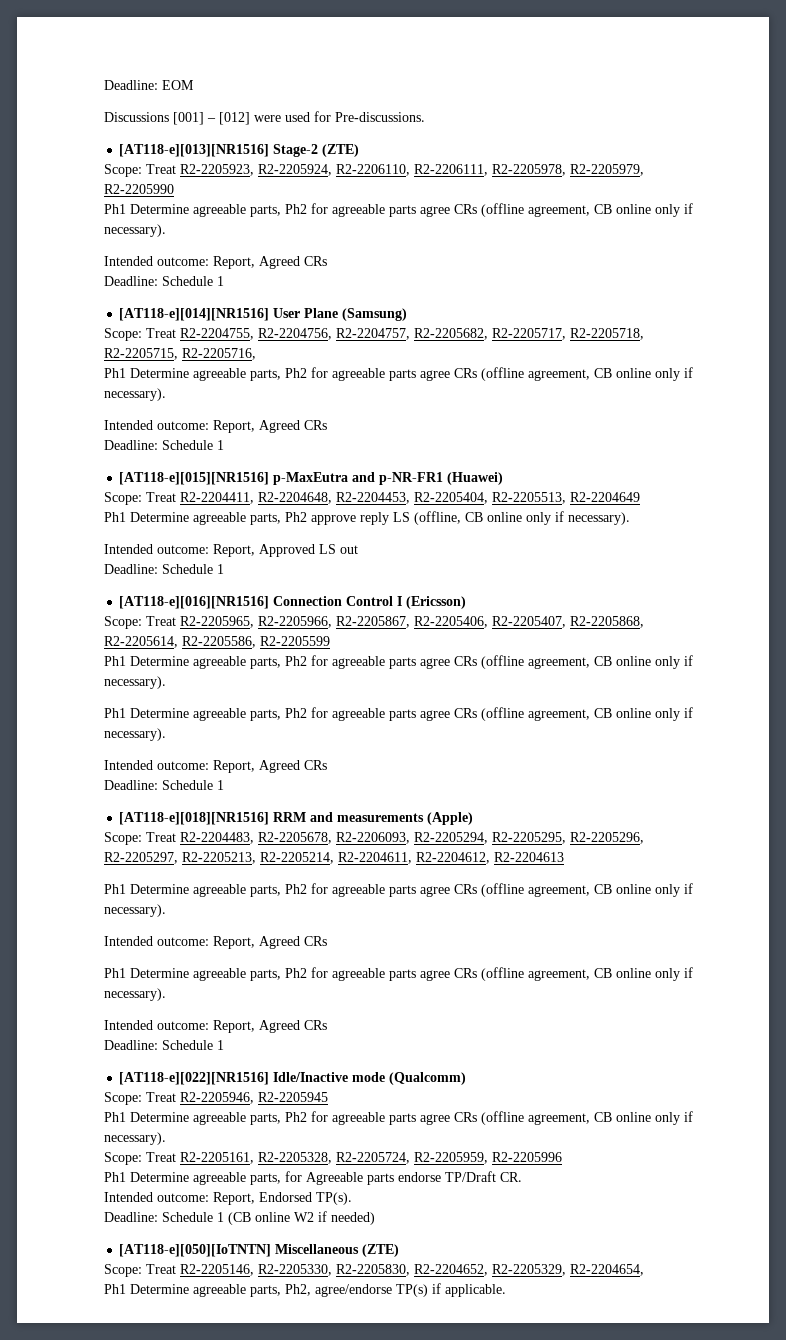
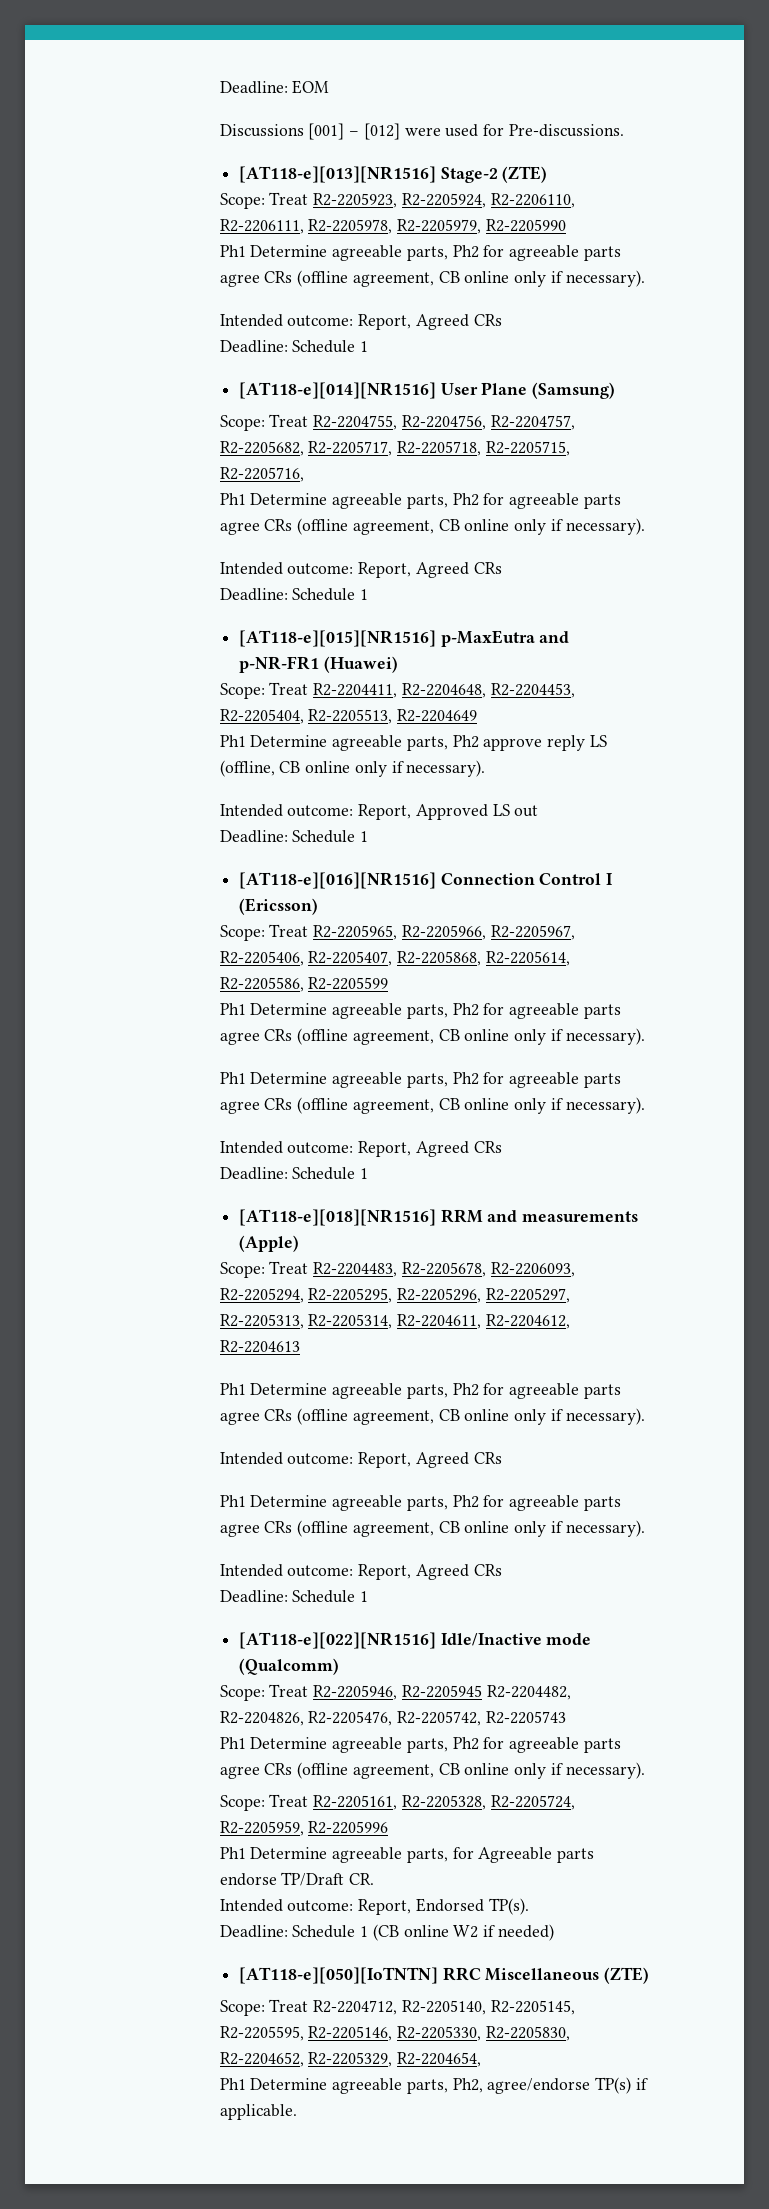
- Scope: Treat R2-2205965, R2-2205966, R2-2205867, R2-2205406, R2-2205407, R2-2205868, R2-2205614, R2-2205586, R2-2205599
+ Scope: Treat R2-2205965, R2-2205966, R2-2205967, R2-2205406, R2-2205407, R2-2205868, R2-2205614, R2-2205586, R2-2205599
- Scope: Treat R2-2204483, R2-2205678, R2-2206093, R2-2205294, R2-2205295, R2-2205296, R2-2205297, R2-2205213, R2-2205214, R2-2204611, R2-2204612, R2-2204613
+ Scope: Treat R2-2204483, R2-2205678, R2-2206093, R2-2205294, R2-2205295, R2-2205296, R2-2205297, R2-2205313, R2-2205314, R2-2204611, R2-2204612, R2-2204613
- Scope: Treat R2-2205946, R2-2205945
+ Scope: Treat R2-2205946, R2-2205945 R2-2204482, R2-2204826, R2-2205476, R2-2205742, R2-2205743
- [AT118-e][050][IoTNTN] Miscellaneous (ZTE)
+ [AT118-e][050][IoTNTN] RRC Miscellaneous (ZTE)
- Scope: Treat R2-2205146, R2-2205330, R2-2205830, R2-2204652, R2-2205329, R2-2204654,
+ Scope: Treat R2-2204712, R2-2205140, R2-2205145, R2-2205595, R2-2205146, R2-2205330, R2-2205830, R2-2204652, R2-2205329, R2-2204654,

